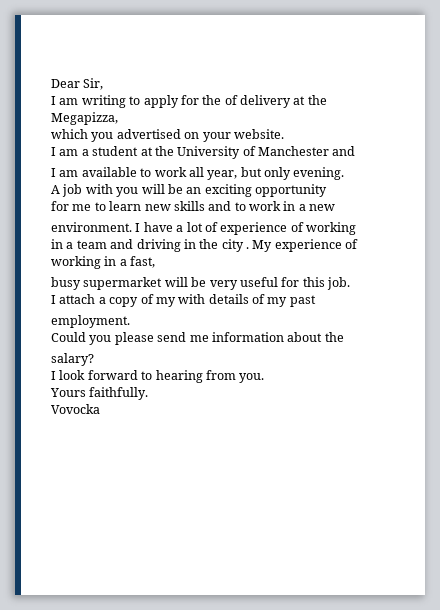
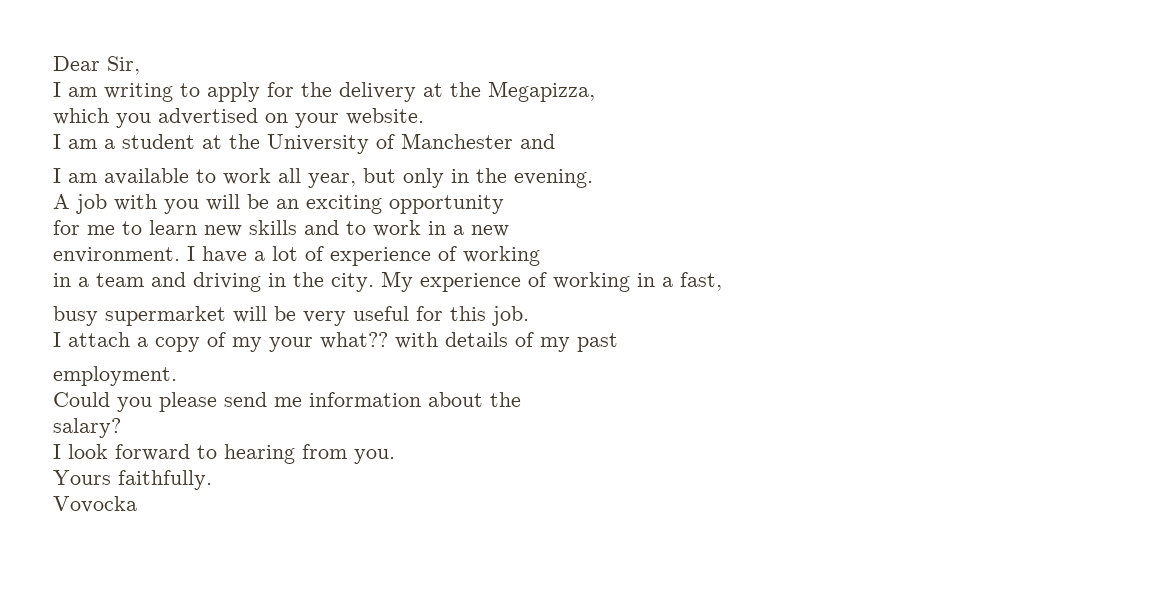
- I am writing to apply for the of delivery at the Megapizza,
+ I am writing to apply for the delivery at the Megapizza,
- I am available to work all year, but only evening.
+ I am available to work all year, but only in the evening.
- in a team and driving in the city .
+ in a team and driving in the city.
- I attach a copy of my with details of my past
+ I attach a copy of my your what?? with details of my past

